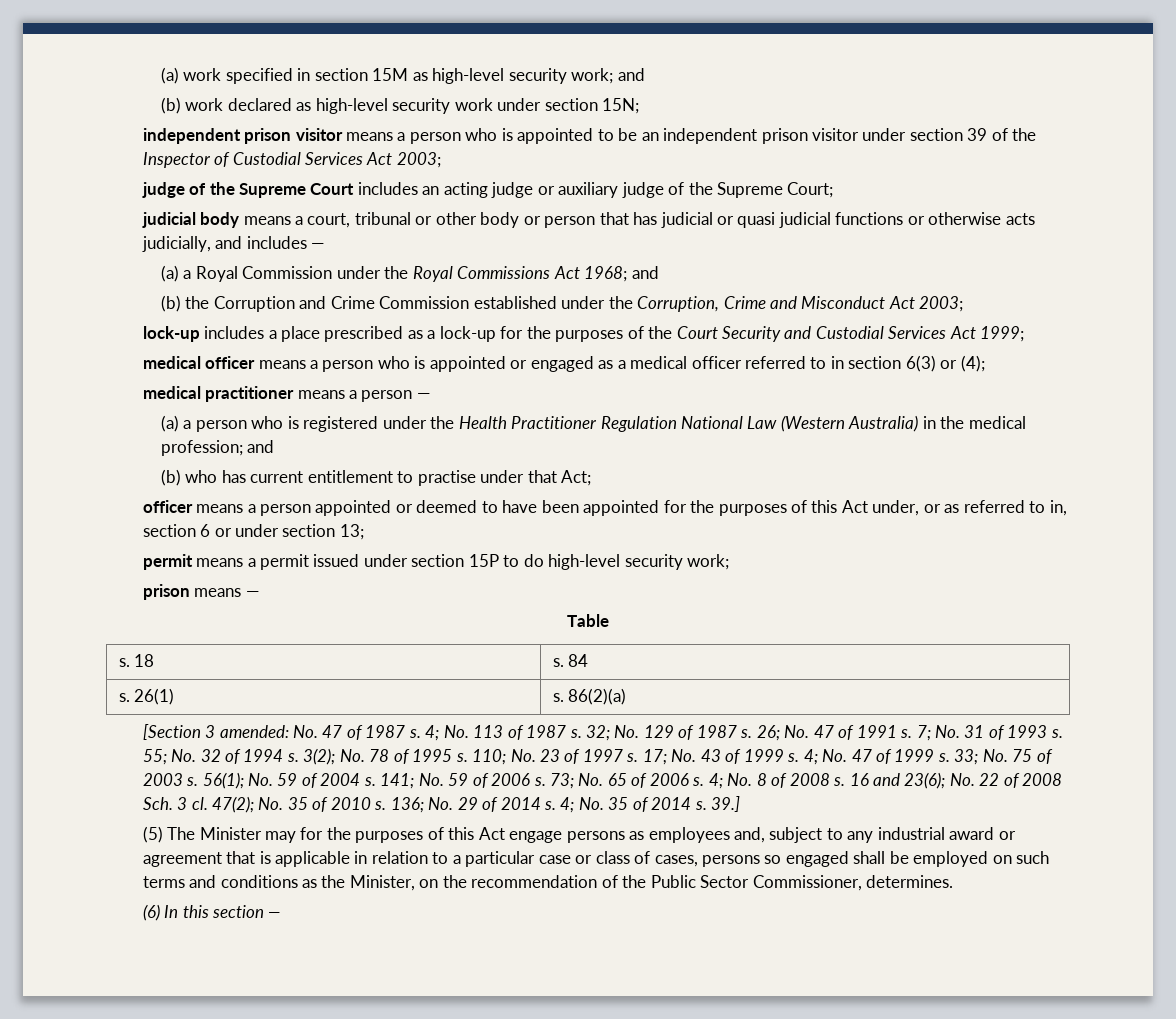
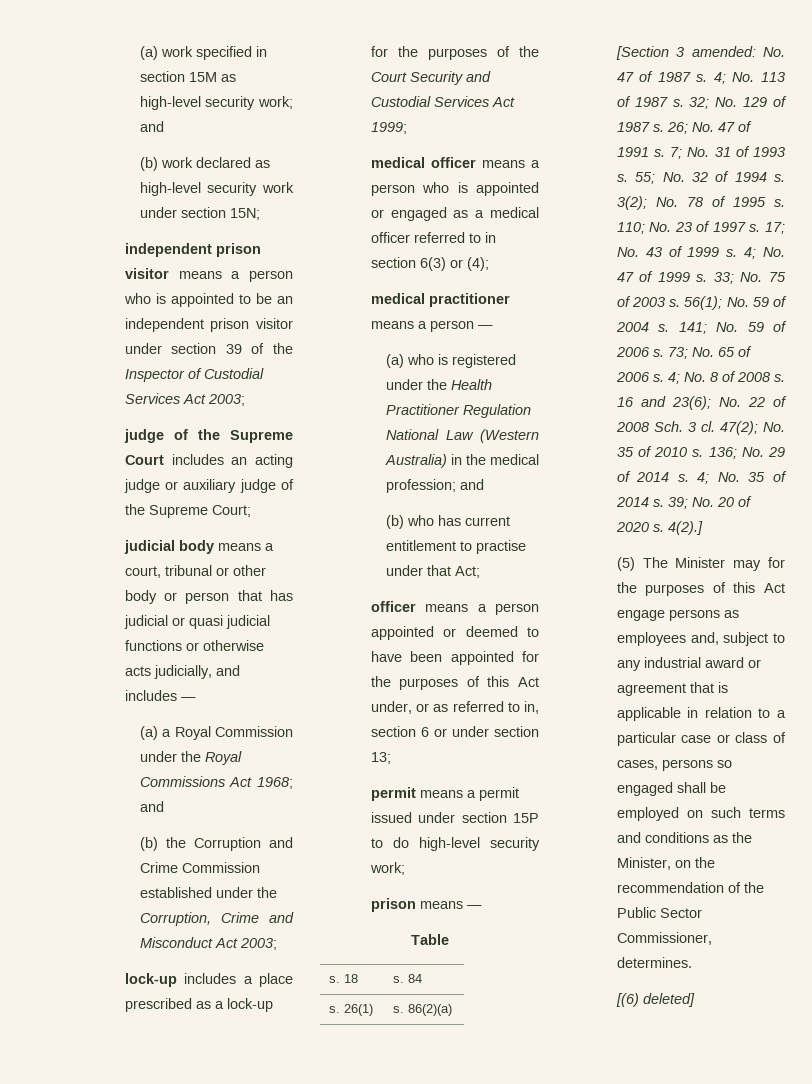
- (a) a person who is registered under the Health Practitioner Regulation National Law (Western Australia) in the medical profession; and
+ (a) who is registered under the Health Practitioner Regulation National Law (Western Australia) in the medical profession; and
- 39.]
+ 39; No. 20 of 2020 s. 4(2).]
- (6) In this section —
+ [(6) deleted]

